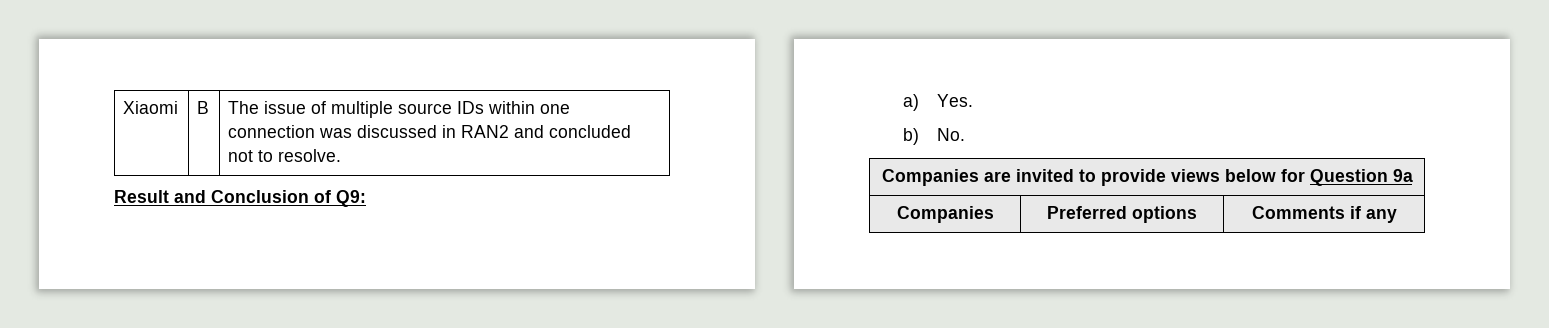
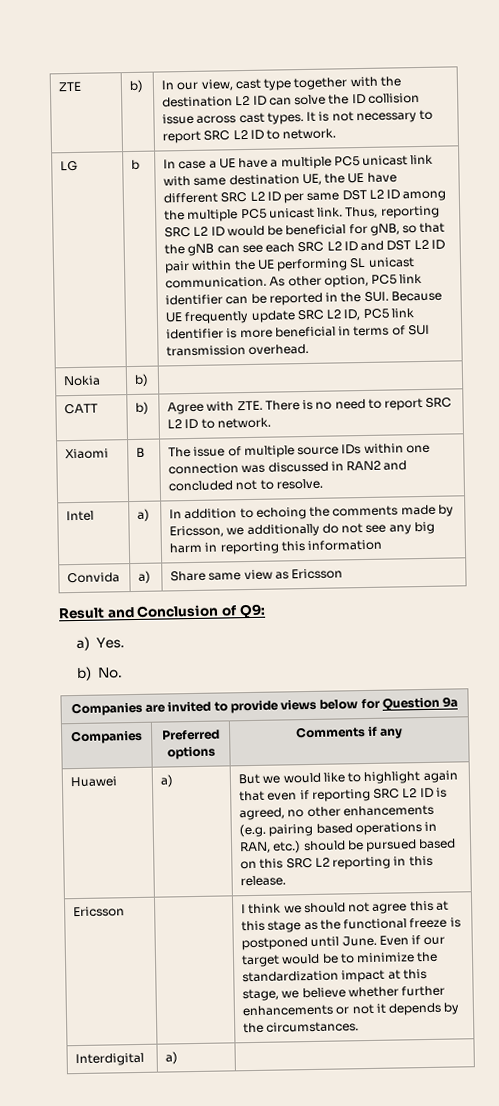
+ ZTE | b) | In our view, cast type together with the destination L2 ID can solve the ID collision issue across cast types. It is not necessary to report SRC L2 ID to network.
+ LG | b | In case a UE have a multiple PC5 unicast link with same destination UE, the UE have different SRC L2 ID per same DST L2 ID among the multiple PC5 unicast link. Thus, reporting SRC L2 ID would be beneficial for gNB, so that the gNB can see each SRC L2 ID and DST L2 ID pair within the UE performing SL unicast communication. As other option, PC5 link identifier can be reported in the SUI. Because UE frequently update SRC L2 ID, PC5 link identifier is more beneficial in terms of SUI transmission overhead.
+ Nokia | b) |
+ CATT | b) | Agree with ZTE. There is no need to report SRC L2 ID to network.
+ Intel | a) | In addition to echoing the comments made by Ericsson, we additionally do not see any big harm in reporting this information
+ Convida | a) | Share same view as Ericsson
+ Huawei | a) | But we would like to highlight again that even if reporting SRC L2 ID is agreed, no other enhancements (e.g. pairing based operations in RAN, etc.) should be pursued based on this SRC L2 reporting in this release.
+ Ericsson | | I think we should not agree this at this stage as the functional freeze is postponed until June. Even if our target would be to minimize the standardization impact at this stage, we believe whether further enhancements or not it depends by the circumstances.
+ Interdigital | a) |

